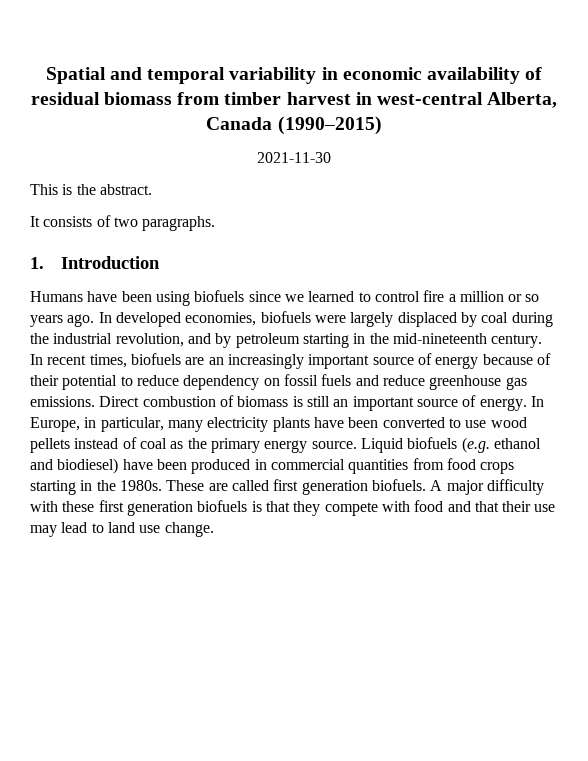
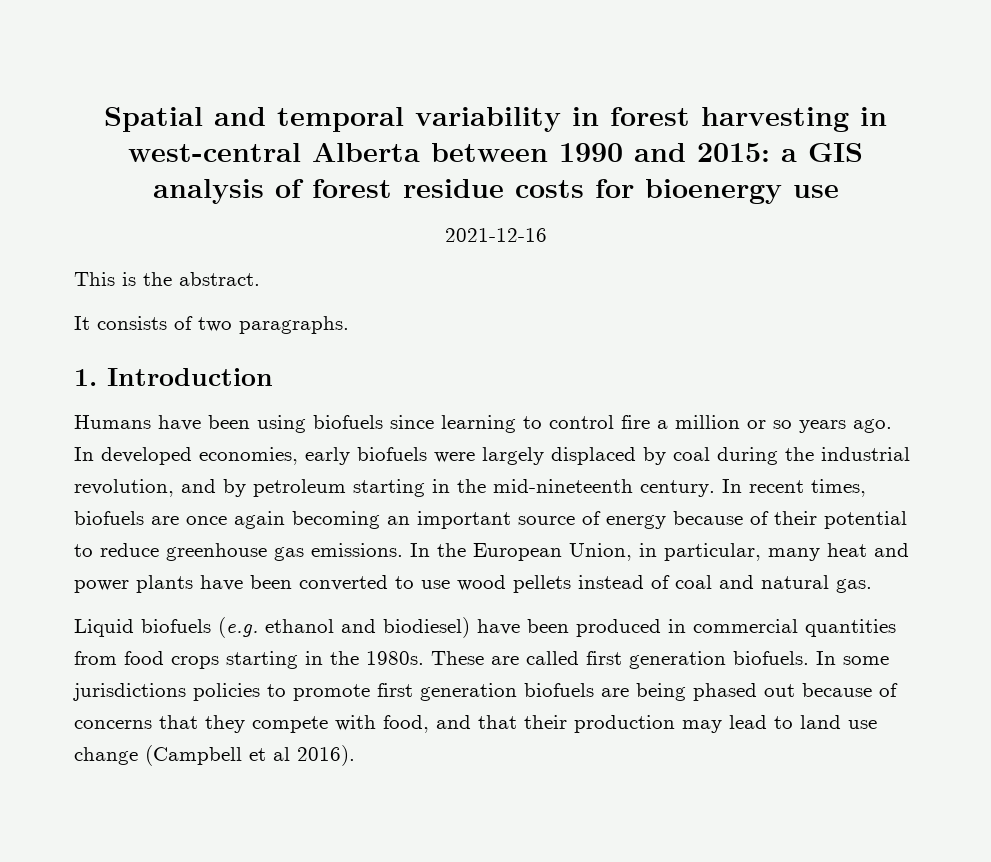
- Spatial and temporal variability in economic availability of residual biomass from timber harvest in west-central Alberta, Canada (1990–2015)
- 2021-11-30
+ Spatial and temporal variability in forest harvesting in west-central Alberta between 1990 and 2015: a GIS analysis of forest residue costs for bioenergy use
+ 2021-12-16
- Humans have been using biofuels since we learned to control fire a million or so years ago.
+ Humans have been using biofuels since learning to control fire a million or so years ago.
- In developed economies, biofuels were largely displaced by coal during the industrial revolution, and by petroleum starting in the mid-nineteenth century.
+ In developed economies, early biofuels were largely displaced by coal during the industrial revolution, and by petroleum starting in the mid-nineteenth century.
- In recent times, biofuels are an increasingly important source of energy because of their potential to reduce dependency on fossil fuels and reduce greenhouse gas emissions. Direct combustion of biomass is still an important source of energy. In Europe, in particular, many electricity plants have been converted to use wood pellets instead of coal as the primary energy source. Liquid biofuels (e.g. ethanol and biodiesel) have been produced in commercial quantities from food crops starting in the 1980s.
+ In recent times, biofuels are once again becoming an important source of energy because of their potential to reduce greenhouse gas emissions. In the European Union, in particular, many heat and power plants have been converted to use wood pellets instead of coal and natural gas.
+ Liquid biofuels (e.g. ethanol and biodiesel) have been produced in commercial quantities from food crops starting in the 1980s.
- A major difficulty with these first generation biofuels is that they compete with food and that their use may lead to land use change.
+ In some jurisdictions policies to promote first generation biofuels are being phased out because of concerns that they compete with food, and that their production may lead to land use change (Campbell et al 2016).

